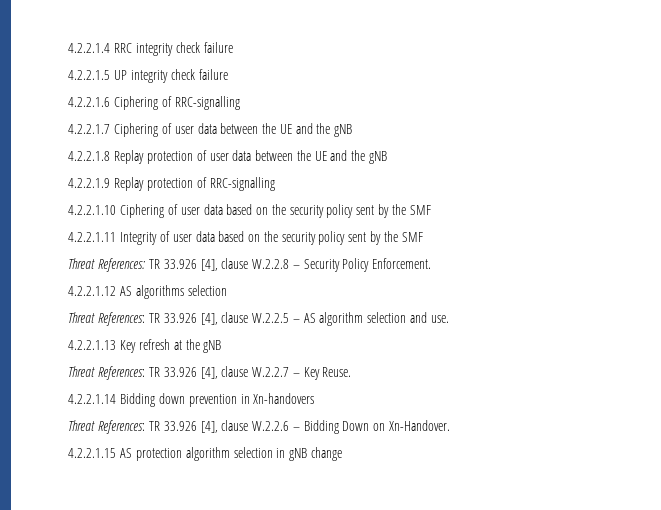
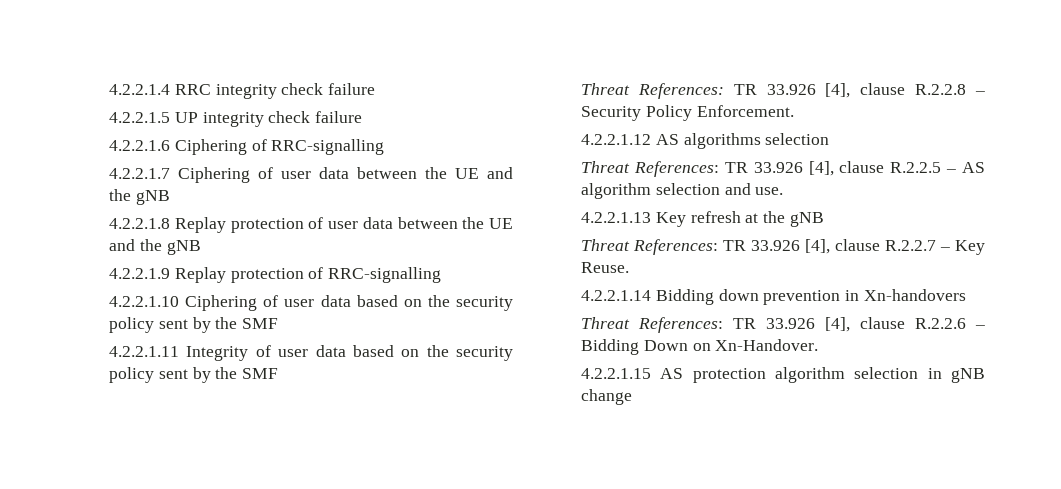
- Threat References: TR 33.926 [4], clause W.2.2.8 – Security Policy Enforcement.
+ Threat References: TR 33.926 [4], clause R.2.2.8 – Security Policy Enforcement.
- Threat References: TR 33.926 [4], clause W.2.2.5 – AS algorithm selection and use.
+ Threat References: TR 33.926 [4], clause R.2.2.5 – AS algorithm selection and use.
- Threat References: TR 33.926 [4], clause W.2.2.7 – Key Reuse.
+ Threat References: TR 33.926 [4], clause R.2.2.7 – Key Reuse.
- Threat References: TR 33.926 [4], clause W.2.2.6 – Bidding Down on Xn-Handover.
+ Threat References: TR 33.926 [4], clause R.2.2.6 – Bidding Down on Xn-Handover.

